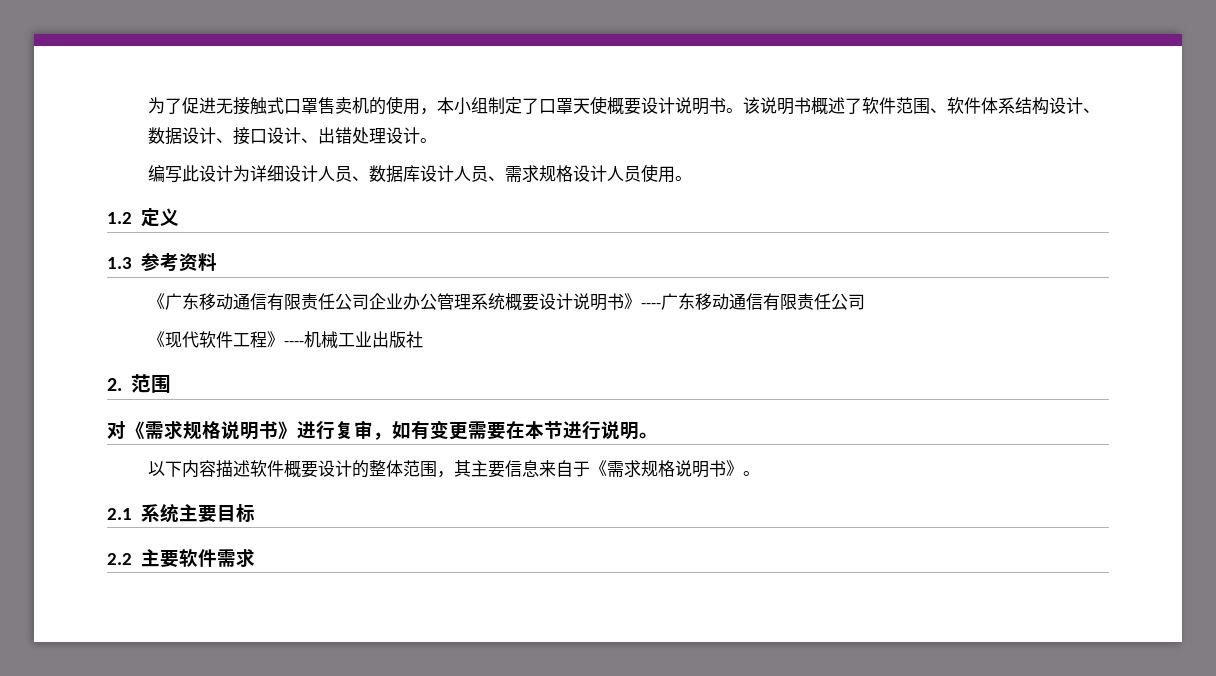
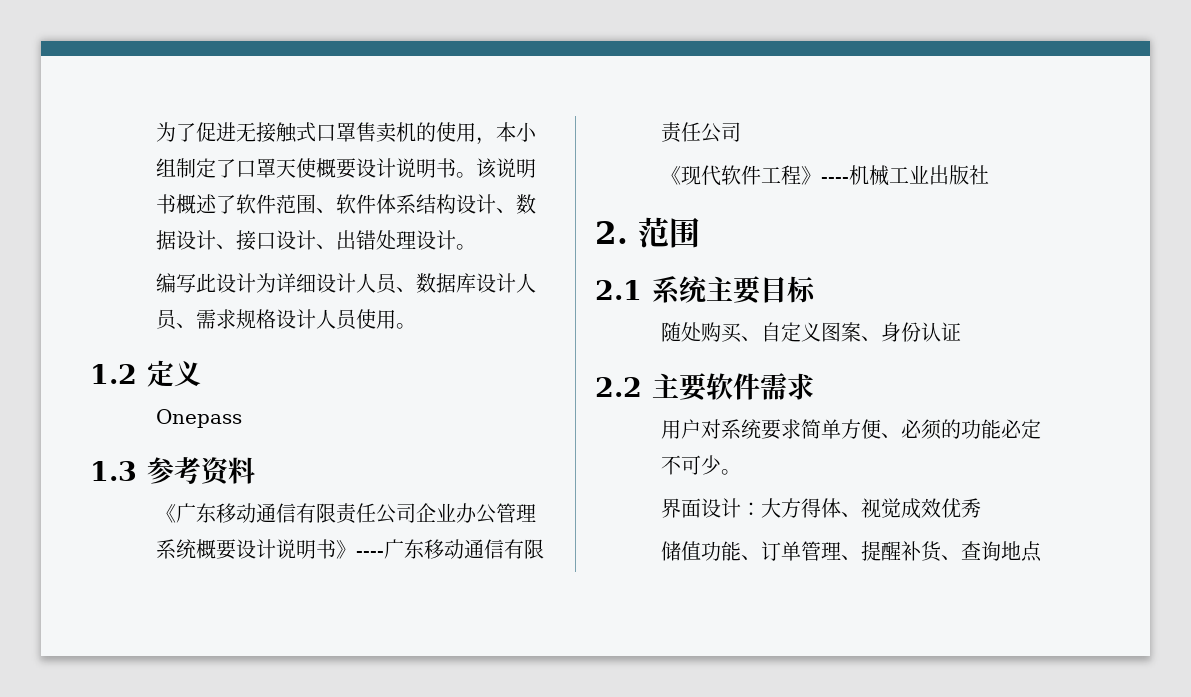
+ Onepass
- 对《需求规格说明书》进行复审，如有变更需要在本节进行说明。
- 以下内容描述软件概要设计的整体范围，其主要信息来自于《需求规格说明书》。
  2.1系统主要目标
+ 随处购买、自定义图案、身份认证
  2.2主要软件需求
+ 用户对系统要求简单方便、必须的功能必定不可少。
+ 界面设计：大方得体、视觉成效优秀
+ 储值功能、订单管理、提醒补货、查询地点

